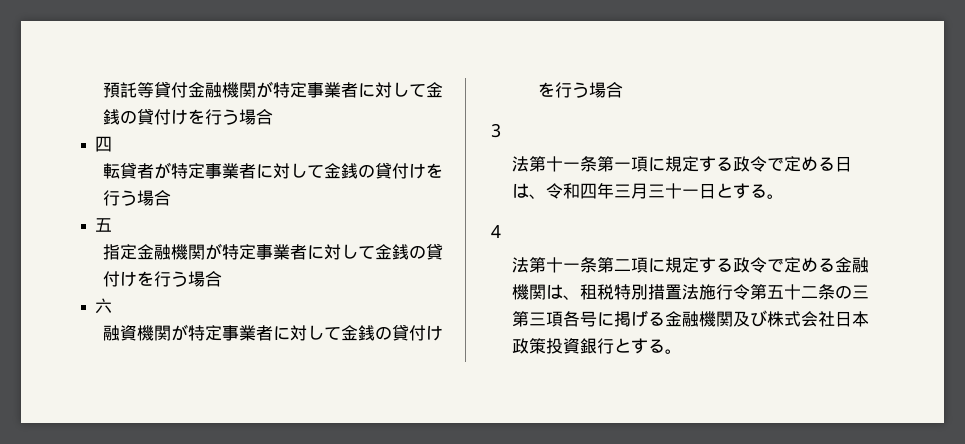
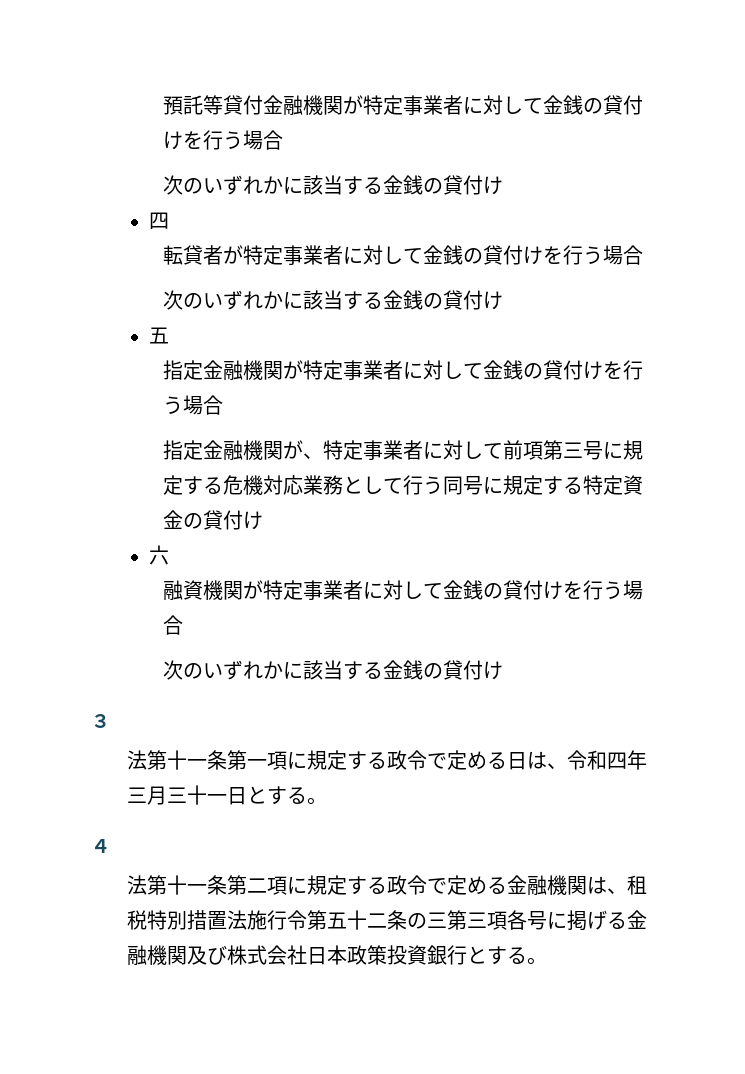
  預託等貸付金融機関が特定事業者に対して金銭の貸付けを行う場合
+ 次のいずれかに該当する金銭の貸付け
  転貸者が特定事業者に対して金銭の貸付けを行う場合
+ 次のいずれかに該当する金銭の貸付け
+ 指定金融機関が、特定事業者に対して前項第三号に規定する危機対応業務として行う同号に規定する特定資金の貸付け
  融資機関が特定事業者に対して金銭の貸付けを行う場合
+ 次のいずれかに該当する金銭の貸付け

